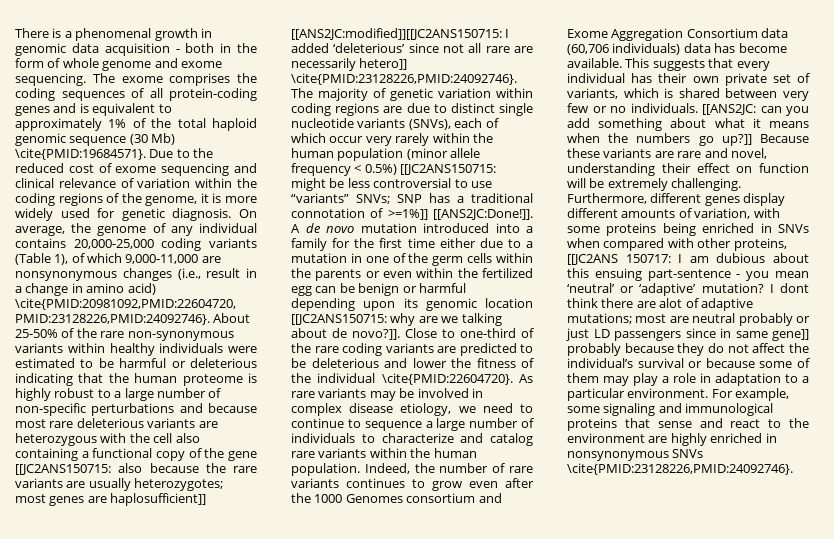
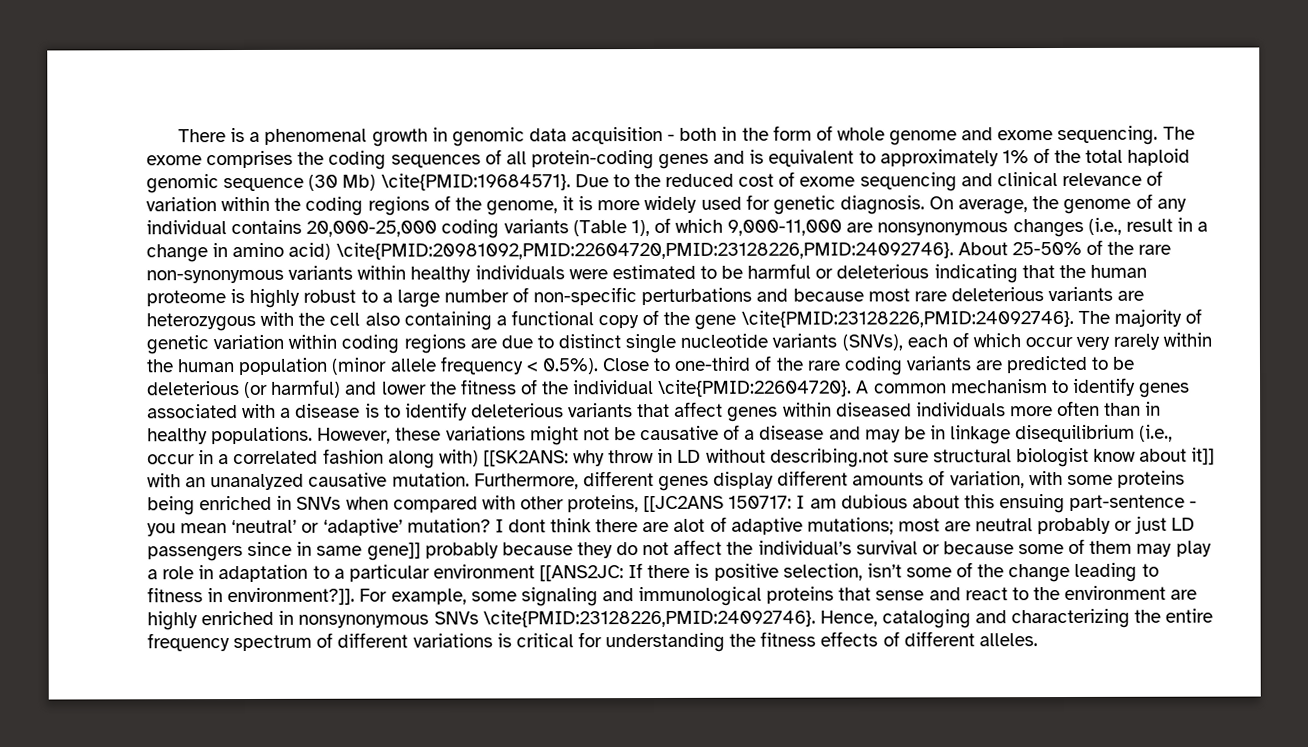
- About 25-50% of the rare non-synonymous variants within healthy individuals were estimated to be harmful or deleterious indicating that the human proteome is highly robust to a large number of non-specific perturbations and because most rare deleterious variants are heterozygous with the cell also containing a functional copy of the gene [[JC2ANS150715: also because the rare variants are usually heterozygotes; most genes are haplosufficient]] [[ANS2JC:modified]][[JC2ANS150715: I added ‘deleterious’ since not all rare are necessarily hetero]] \cite{PMID:23128226,PMID:24092746}.
+ About 25-50% of the rare non-synonymous variants within healthy individuals were estimated to be harmful or deleterious indicating that the human proteome is highly robust to a large number of non-specific perturbations and because most rare deleterious variants are heterozygous with the cell also containing a functional copy of the gene \cite{PMID:23128226,PMID:24092746}.
- The majority of genetic variation within coding regions are due to distinct single nucleotide variants (SNVs), each of which occur very rarely within the human population (minor allele frequency < 0.5%) [[JC2ANS150715: might be less controversial to use “variants” SNVs; SNP has a traditional connotation of >=1%]] [[ANS2JC:Done!]]. A de novo mutation introduced into a family for the first time either due to a mutation in one of the germ cells within the parents or even within the fertilized egg can be benign or harmful depending upon its genomic location [[JC2ANS150715: why are we talking about de novo?]]. Close to one-third of the rare coding variants are predicted to be deleterious and lower the fitness of the individual \cite{PMID:22604720}.
+ The majority of genetic variation within coding regions are due to distinct single nucleotide variants (SNVs), each of which occur very rarely within the human population (minor allele frequency < 0.5%). Close to one-third of the rare coding variants are predicted to be deleterious (or harmful) and lower the fitness of the individual \cite{PMID:22604720}.
- As rare variants may be involved in complex disease etiology, we need to continue to sequence a large number of individuals to characterize and catalog rare variants within the human population. Indeed, the number of rare variants continues to grow even after the 1000 Genomes consortium and Exome Aggregation Consortium data (60,706 individuals) data has become available. This suggests that every individual has their own private set of variants, which is shared between very few or no individuals. [[ANS2JC: can you add something about what it means when the numbers go up?]] Because these variants are rare and novel, understanding their effect on function will be extremely challenging.
+ A common mechanism to identify genes associated with a disease is to identify deleterious variants that affect genes within diseased individuals more often than in healthy populations. However, these variations might not be causative of a disease and may be in linkage disequilibrium (i.e., occur in a correlated fashion along with) [[SK2ANS: why throw in LD without describing.not sure structural biologist know about it]] with an unanalyzed causative mutation.
- I dont think there are alot of adaptive mutations; most are neutral probably or just LD passengers since in same gene]] probably because they do not affect the individual’s survival or because some of them may play a role in adaptation to a particular environment.
+ I dont think there are alot of adaptive mutations; most are neutral probably or just LD passengers since in same gene]] probably because they do not affect the individual’s survival or because some of them may play a role in adaptation to a particular environment [[ANS2JC: If there is positive selection, isn’t some of the change leading to fitness in environment?]].
+ Hence, cataloging and characterizing the entire frequency spectrum of different variations is critical for understanding the fitness effects of different alleles.

